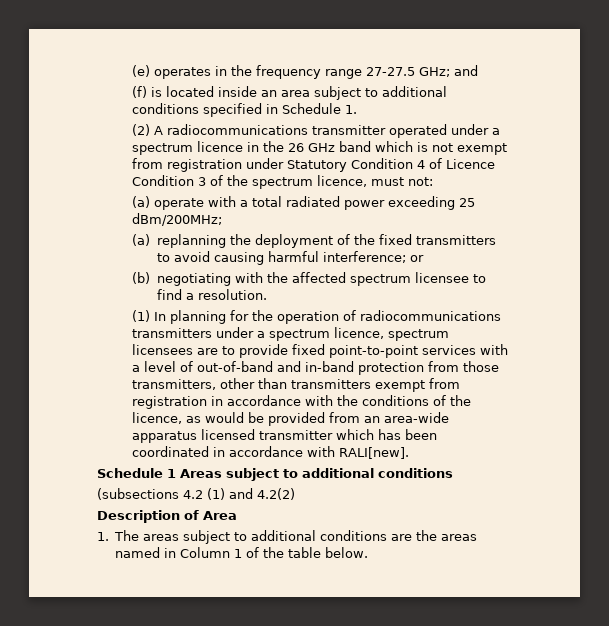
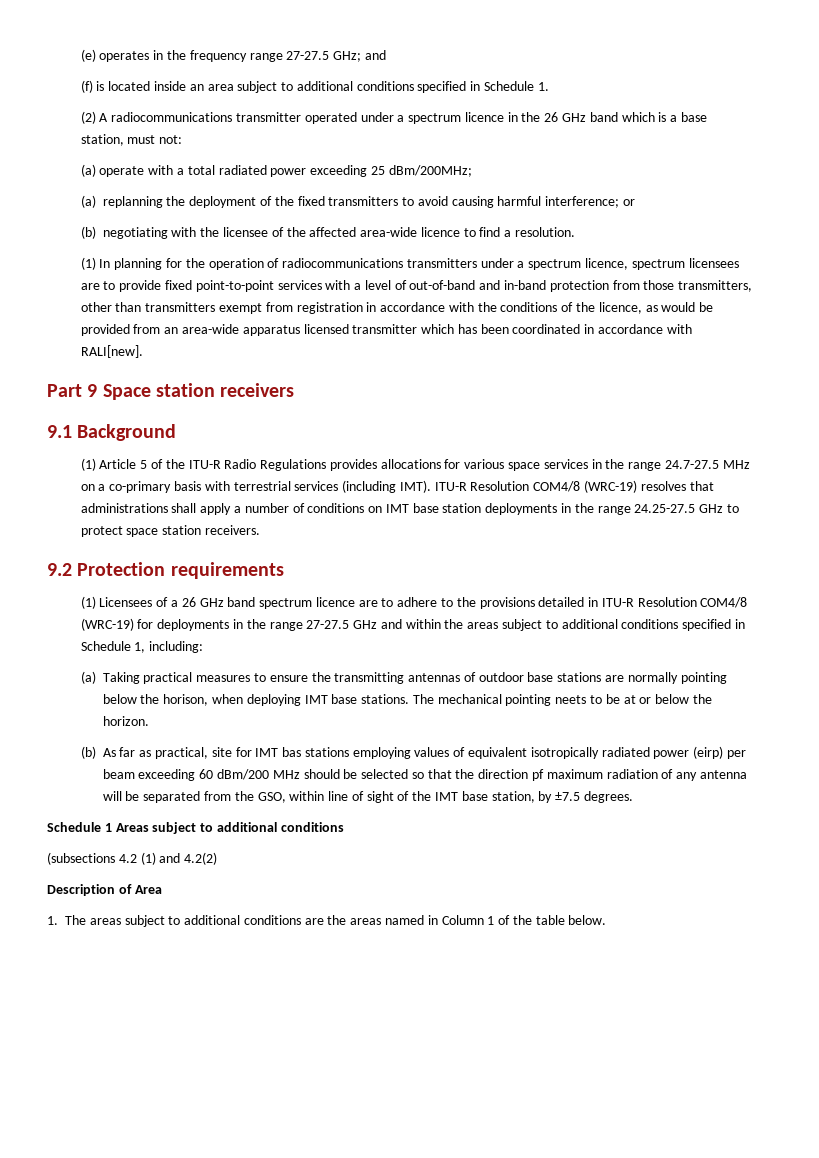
- (2) A radiocommunications transmitter operated under a spectrum licence in the 26 GHz band which is not exempt from registration under Statutory Condition 4 of Licence Condition 3 of the spectrum licence, must not:
+ (2) A radiocommunications transmitter operated under a spectrum licence in the 26 GHz band which is a base station, must not:
- (b) negotiating with the affected spectrum licensee to find a resolution.
+ (b) negotiating with the licensee of the affected area-wide licence to find a resolution.
+ Part 9 Space station receivers
+ 9.1 Background
+ (1) Article 5 of the ITU-R Radio Regulations provides allocations for various space services in the range 24.7-27.5 MHz on a co-primary basis with terrestrial services (including IMT). ITU-R Resolution COM4/8 (WRC-19) resolves that administrations shall apply a number of conditions on IMT base station deployments in the range 24.25-27.5 GHz to protect space station receivers.
+ 9.2 Protection requirements
+ (1) Licensees of a 26 GHz band spectrum licence are to adhere to the provisions detailed in ITU-R Resolution COM4/8 (WRC-19) for deployments in the range 27-27.5 GHz and within the areas subject to additional conditions specified in Schedule 1, including:
+ (a) Taking practical measures to ensure the transmitting antennas of outdoor base stations are normally pointing below the horison, when deploying IMT base stations. The mechanical pointing neets to be at or below the horizon.
+ (b) As far as practical, site for IMT bas stations employing values of equivalent isotropically radiated power (eirp) per beam exceeding 60 dBm/200 MHz should be selected so that the direction pf maximum radiation of any antenna will be separated from the GSO, within line of sight of the IMT base station, by ±7.5 degrees.

